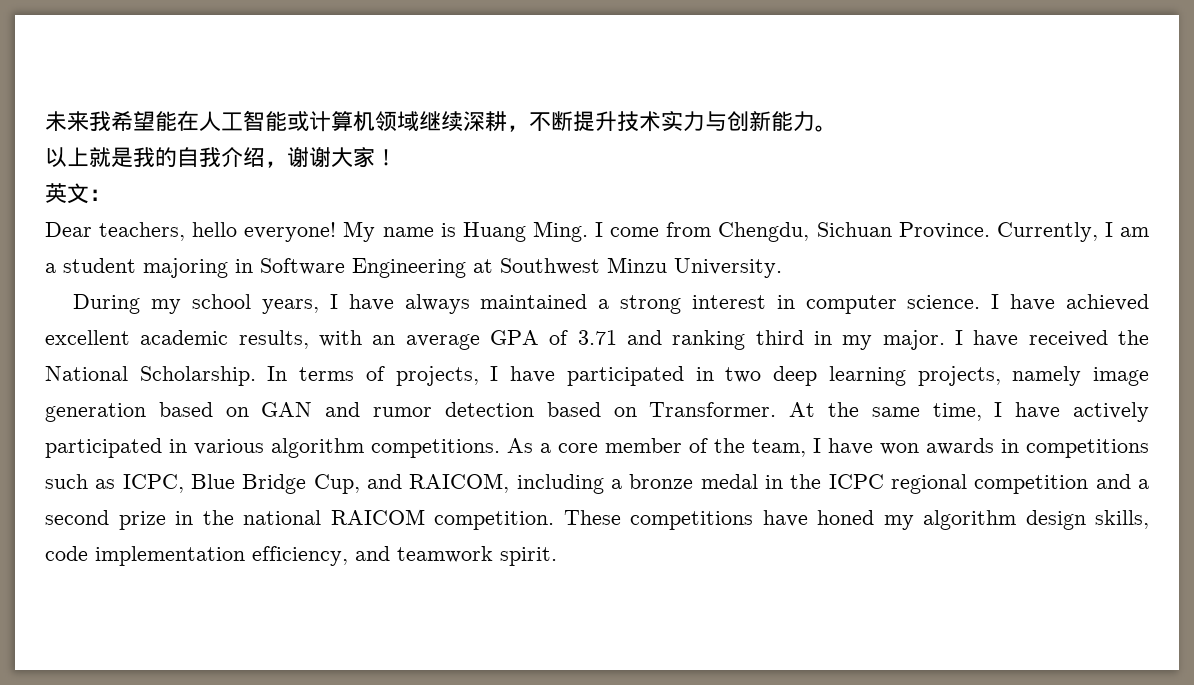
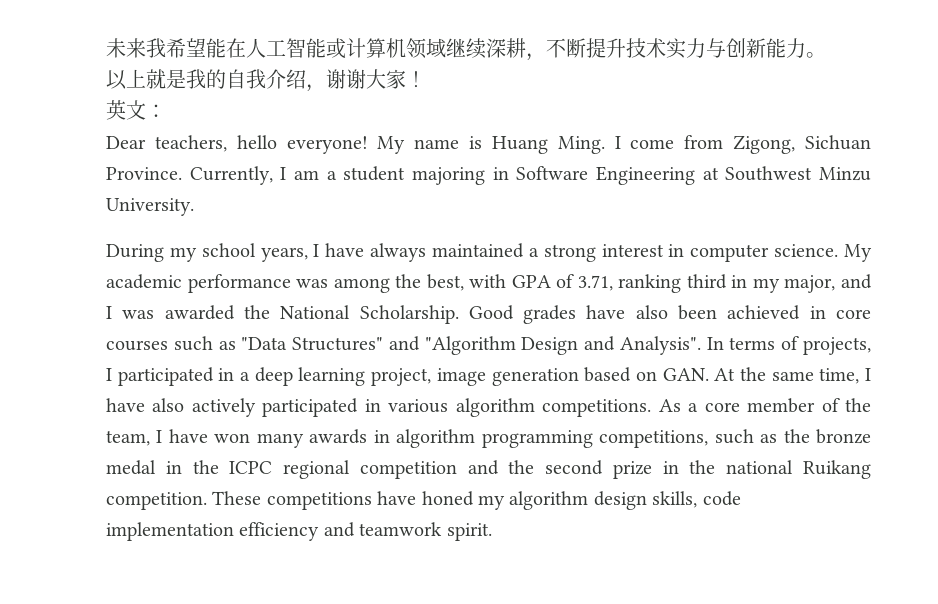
- I come from Chengdu, Sichuan Province.
+ I come from Zigong, Sichuan Province.
- I have achieved excellent academic results, with an average GPA of 3.71 and ranking third in my major. I have received the National Scholarship.
+ My academic performance was among the best, with GPA of 3.71, ranking third in my major, and I was awarded the National Scholarship. Good grades have also been achieved in core courses such as "Data Structures" and "Algorithm Design and Analysis".
- In terms of projects, I have participated in two deep learning projects, namely image generation based on GAN and rumor detection based on Transformer. At the same time, I have actively participated in various algorithm competitions.
+ In terms of projects, I participated in a deep learning project, image generation based on GAN. At the same time, I have also actively participated in various algorithm competitions.
- As a core member of the team, I have won awards in competitions such as ICPC, Blue Bridge Cup, and RAICOM, including a bronze medal in the ICPC regional competition and a second prize in the national RAICOM competition.
+ As a core member of the team, I have won many awards in algorithm programming competitions, such as the bronze medal in the ICPC regional competition and the second prize in the national Ruikang competition.
- These competitions have honed my algorithm design skills, code implementation efficiency, and teamwork spirit.
+ These competitions have honed my algorithm design skills, code implementation efficiency and teamwork spirit.

